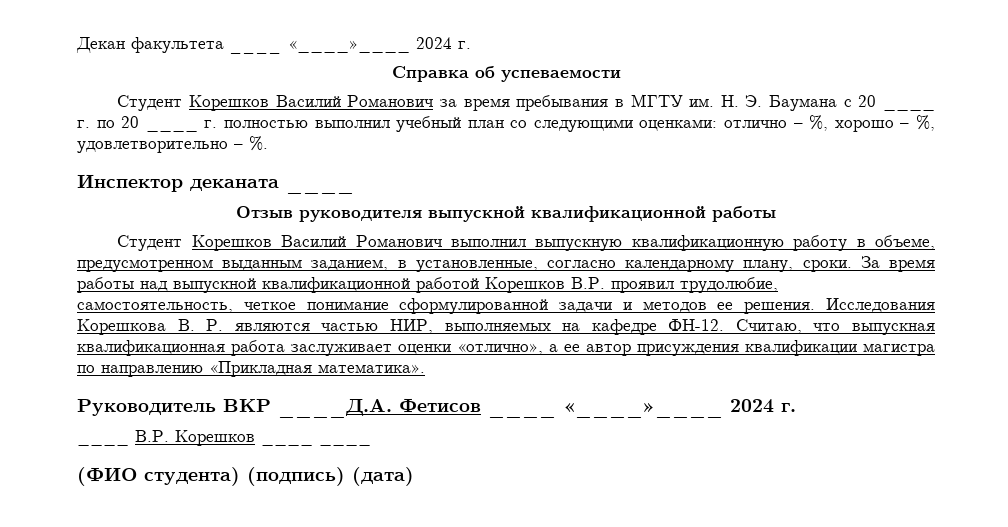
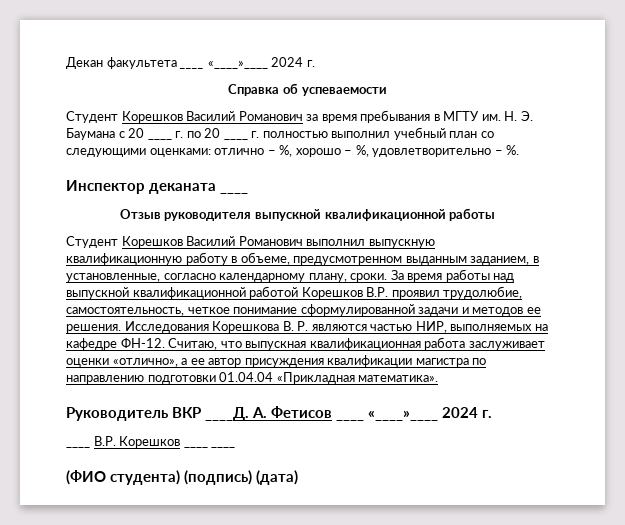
- Считаю, что выпускная квалификационная работа заслуживает оценки «отлично», а ее автор присуждения квалификации магистра по направлению «Прикладная математика».
+ Считаю, что выпускная квалификационная работа заслуживает оценки «отлично», а ее автор присуждения квалификации магистра по направлению подготовки 01.04.04 «Прикладная математика».
- Руководитель ВКР ____Д.А. Фетисов ____ «____»____ 2024 г.
+ Руководитель ВКР ____Д. А. Фетисов ____ «____»____ 2024 г.

